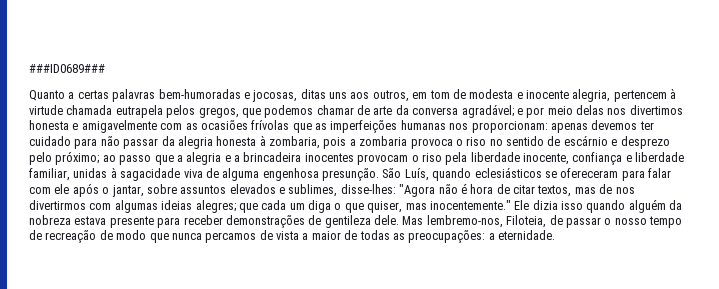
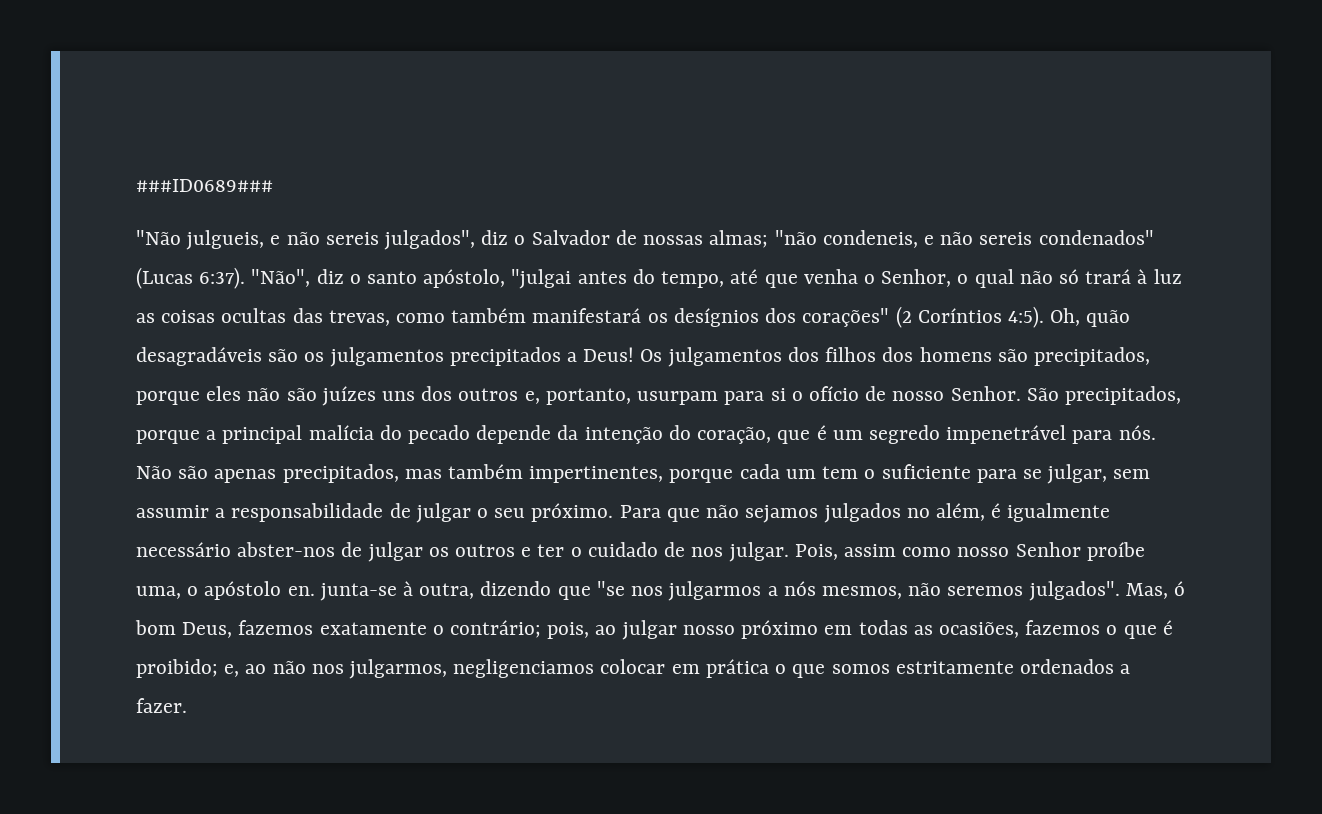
- Quanto a certas palavras bem-humoradas e jocosas, ditas uns aos outros, em tom de modesta e inocente alegria, pertencem à virtude chamada eutrapela pelos gregos, que podemos chamar de arte da conversa agradável; e por meio delas nos divertimos honesta e amigavelmente com as ocasiões frívolas que as imperfeições humanas nos proporcionam: apenas devemos ter cuidado para não passar da alegria honesta à zombaria, pois a zombaria provoca o riso no sentido de escárnio e desprezo pelo próximo; ao passo que a alegria e a brincadeira inocentes provocam o riso pela liberdade inocente, confiança e liberdade familiar, unidas à sagacidade viva de alguma engenhosa presunção. São Luís, quando eclesiásticos se ofereceram para falar com ele após o jantar, sobre assuntos elevados e sublimes, disse-lhes: "Agora não é hora de citar textos, mas de nos divertirmos com algumas ideias alegres; que cada um diga o que quiser, mas inocentemente." Ele dizia isso quando alguém da nobreza estava presente para receber demonstrações de gentileza dele. Mas lembremo-nos, Filoteia, de passar o nosso tempo de recreação de modo que nunca percamos de vista a maior de todas as preocupações: a eternidade.
+ "Não julgueis, e não sereis julgados", diz o Salvador de nossas almas; "não condeneis, e não sereis condenados" (Lucas 6:37). "Não", diz o santo apóstolo, "julgai antes do tempo, até que venha o Senhor, o qual não só trará à luz as coisas ocultas das trevas, como também manifestará os desígnios dos corações" (2 Coríntios 4:5). Oh, quão desagradáveis são os julgamentos precipitados a Deus! Os julgamentos dos filhos dos homens são precipitados, porque eles não são juízes uns dos outros e, portanto, usurpam para si o ofício de nosso Senhor. São precipitados, porque a principal malícia do pecado depende da intenção do coração, que é um segredo impenetrável para nós. Não são apenas precipitados, mas também impertinentes, porque cada um tem o suficiente para se julgar, sem assumir a responsabilidade de julgar o seu próximo. Para que não sejamos julgados no além, é igualmente necessário abster-nos de julgar os outros e ter o cuidado de nos julgar. Pois, assim como nosso Senhor proíbe uma, o apóstolo en. junta-se à outra, dizendo que "se nos julgarmos a nós mesmos, não seremos julgados". Mas, ó bom Deus, fazemos exatamente o contrário; pois, ao julgar nosso próximo em todas as ocasiões, fazemos o que é proibido; e, ao não nos julgarmos, negligenciamos colocar em prática o que somos estritamente ordenados a fazer.

